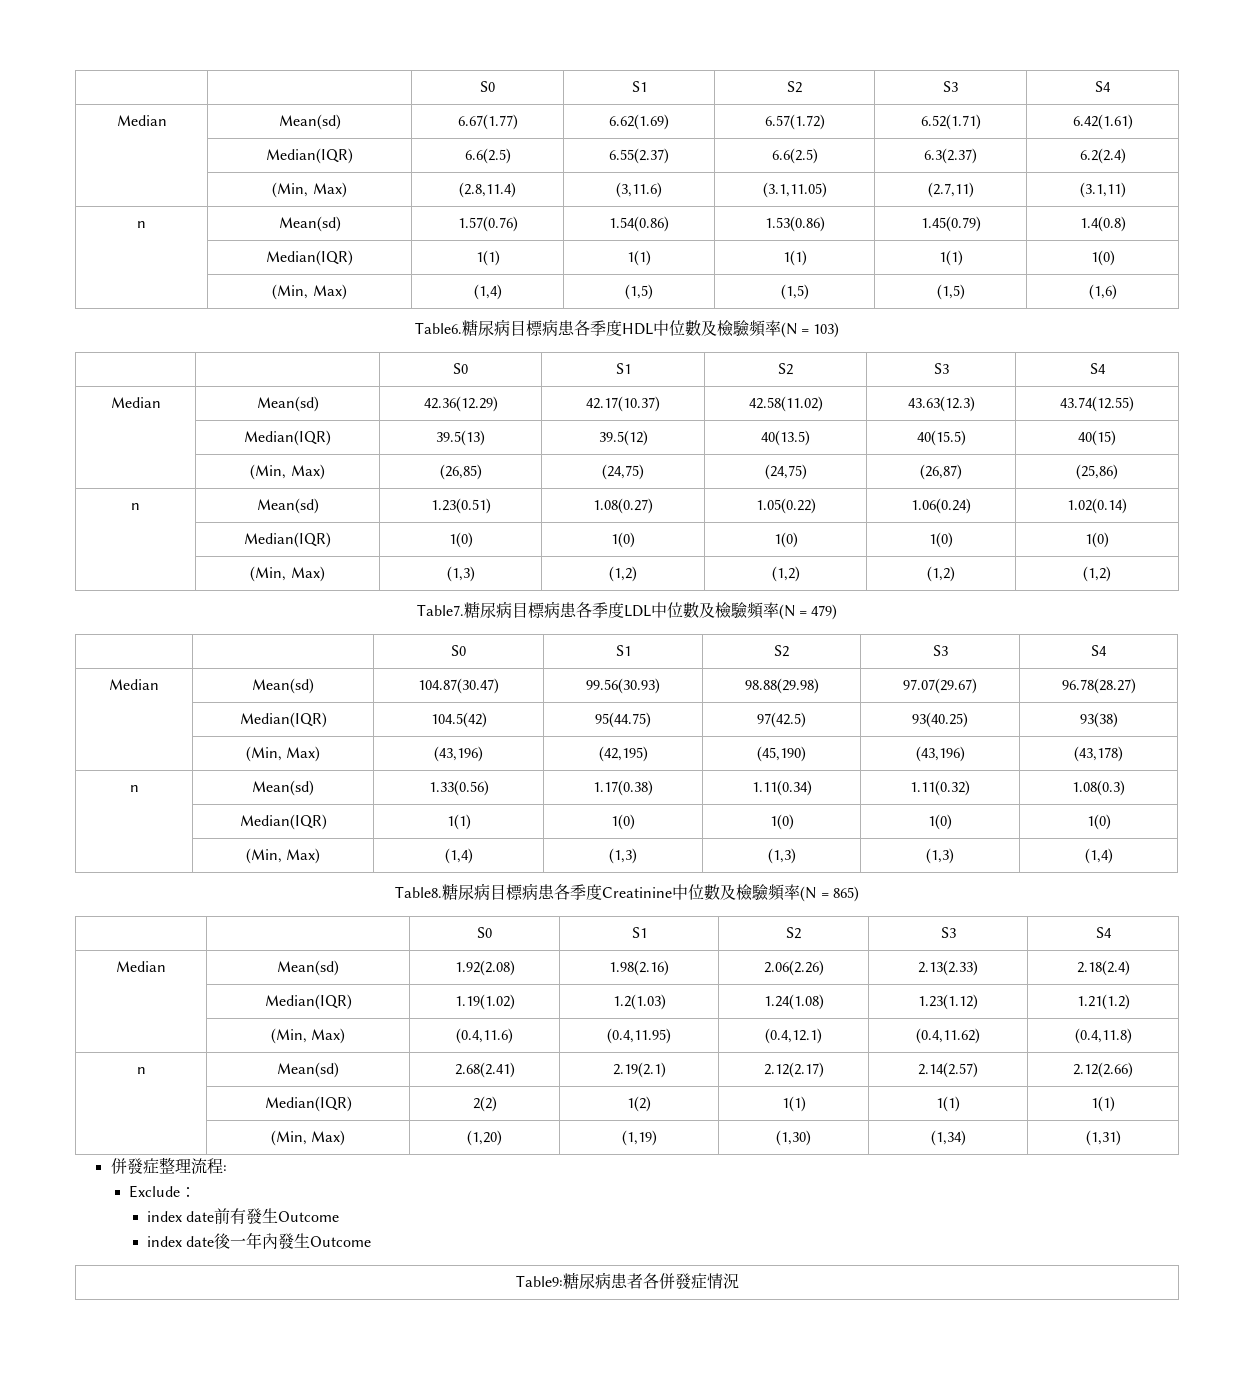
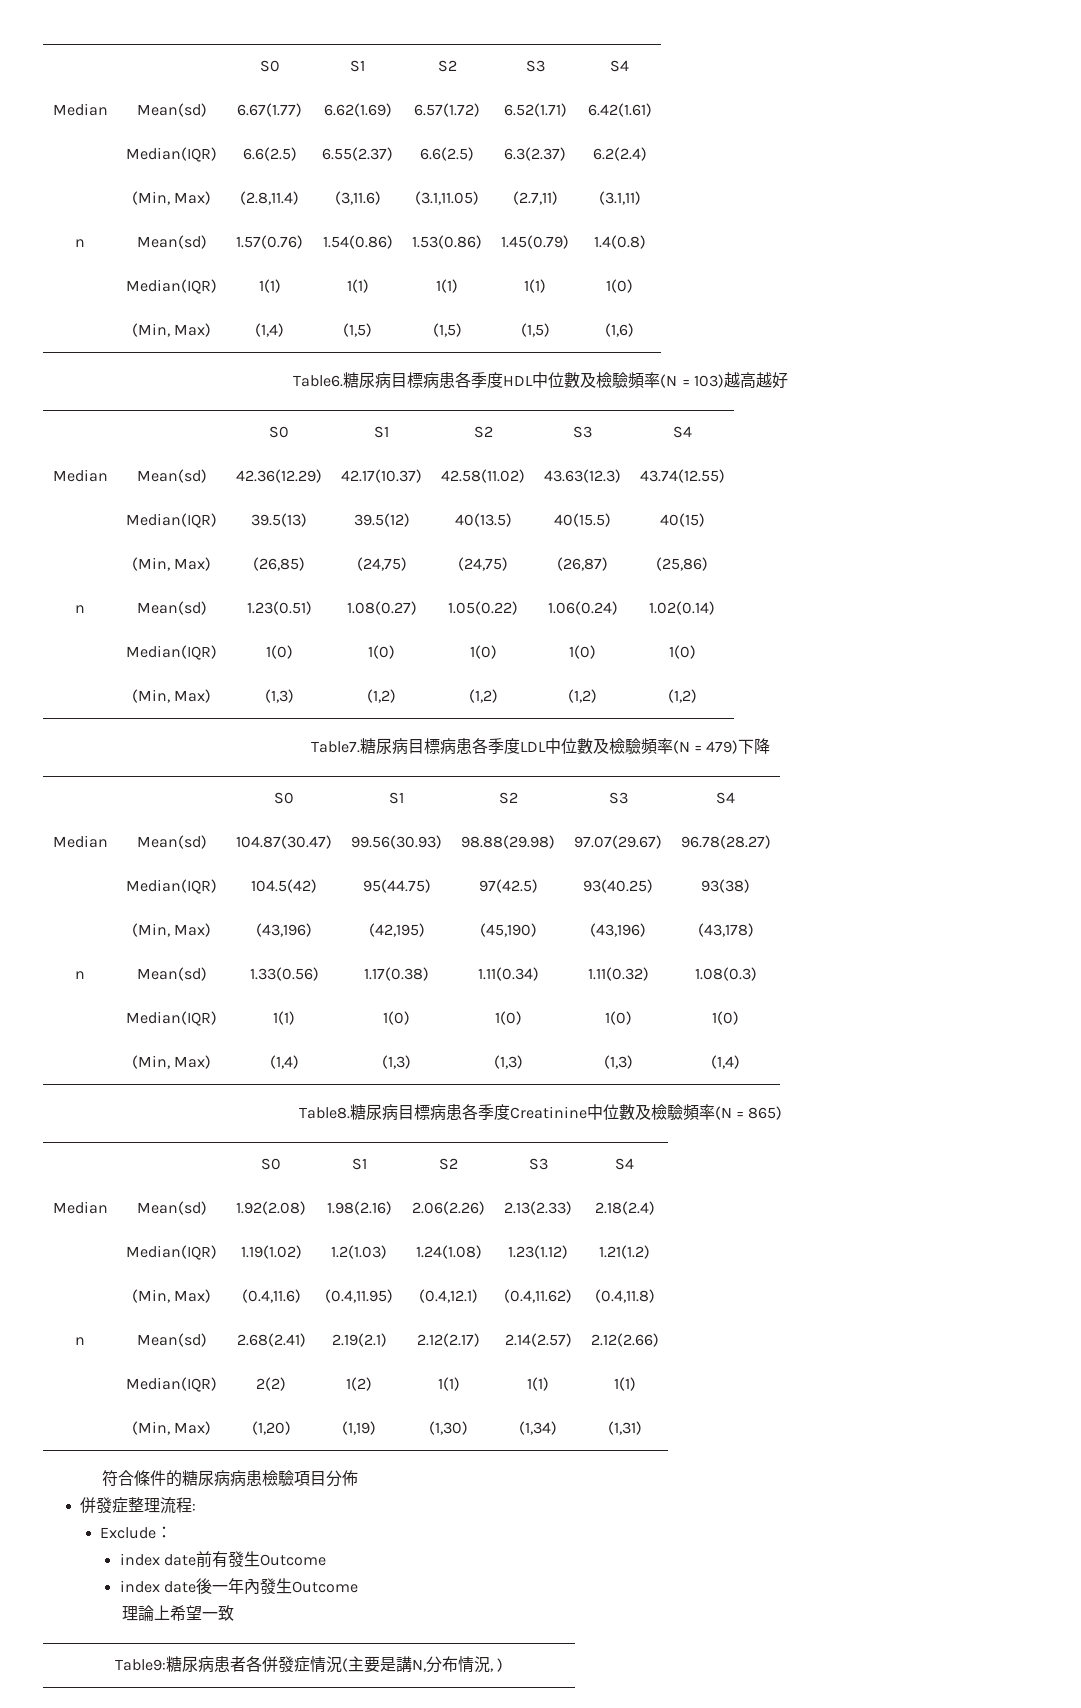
- 糖尿病目標病患各季度HDL中位數及檢驗頻率(N = 103)
+ 糖尿病目標病患各季度HDL中位數及檢驗頻率(N = 103)越高越好
- 糖尿病目標病患各季度LDL中位數及檢驗頻率(N = 479)
+ 糖尿病目標病患各季度LDL中位數及檢驗頻率(N = 479)下降
+ 符合條件的糖尿病病患檢驗項目分佈
+ 理論上希望一致
- Table9:糖尿病患者各併發症情況
+ Table9:糖尿病患者各併發症情況(主要是講N,分布情況, )

